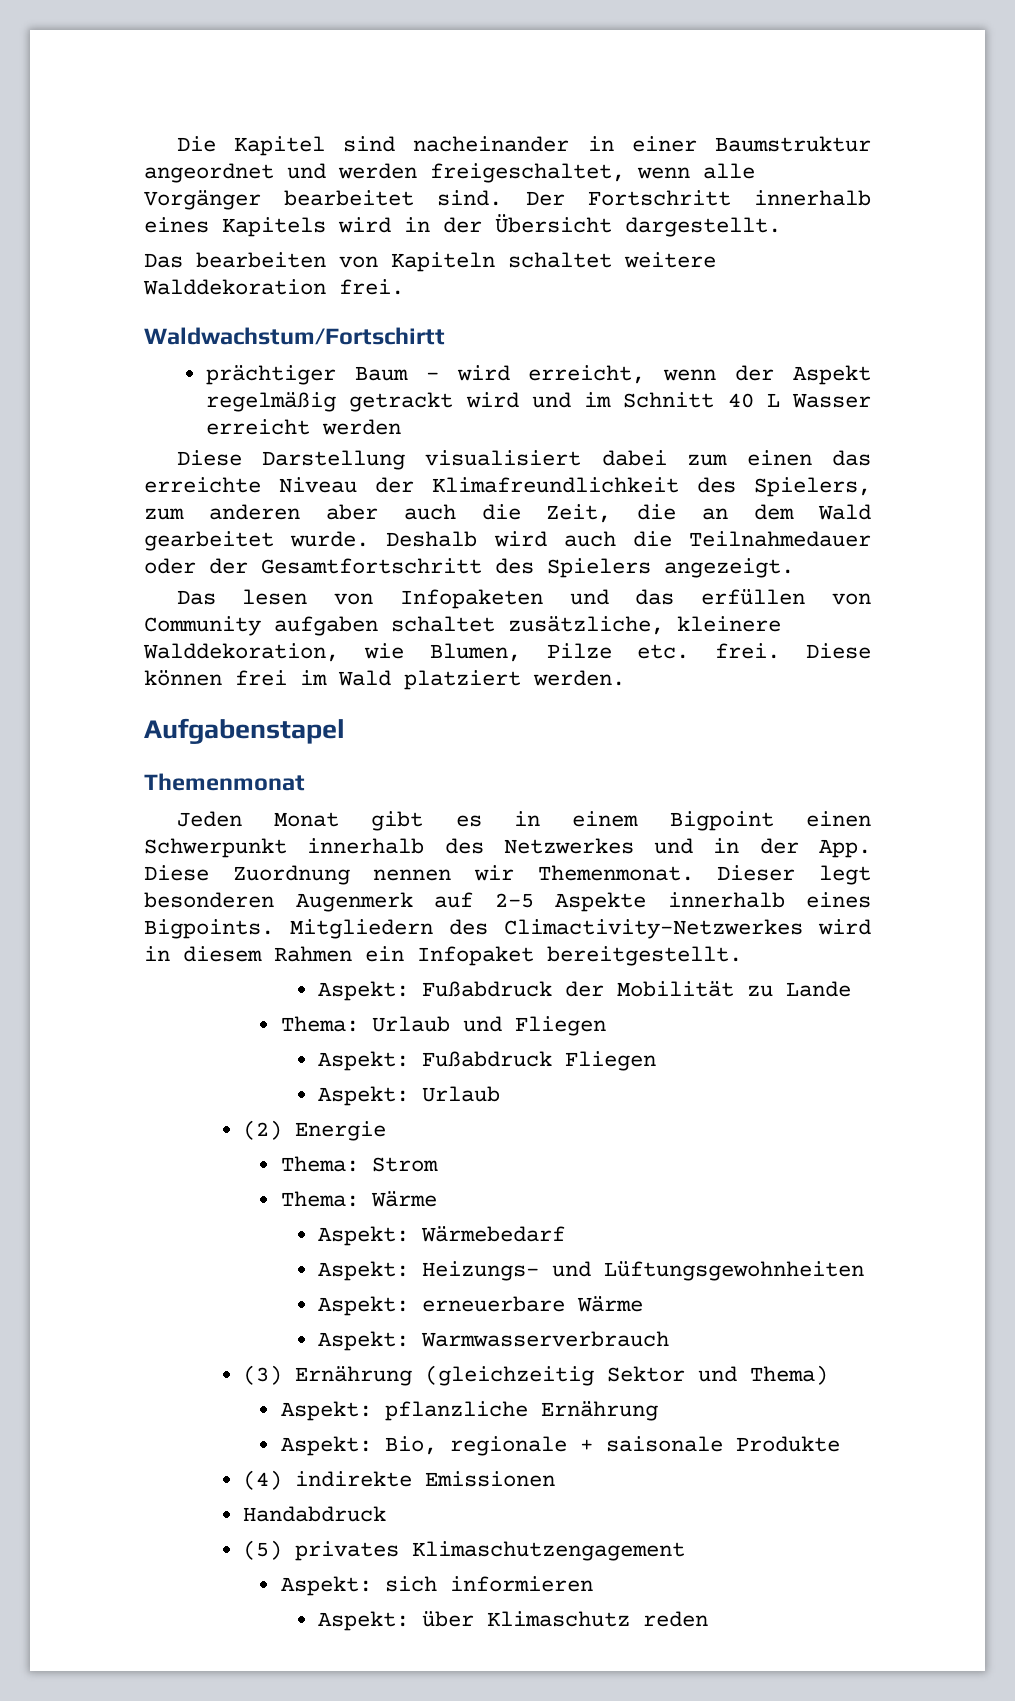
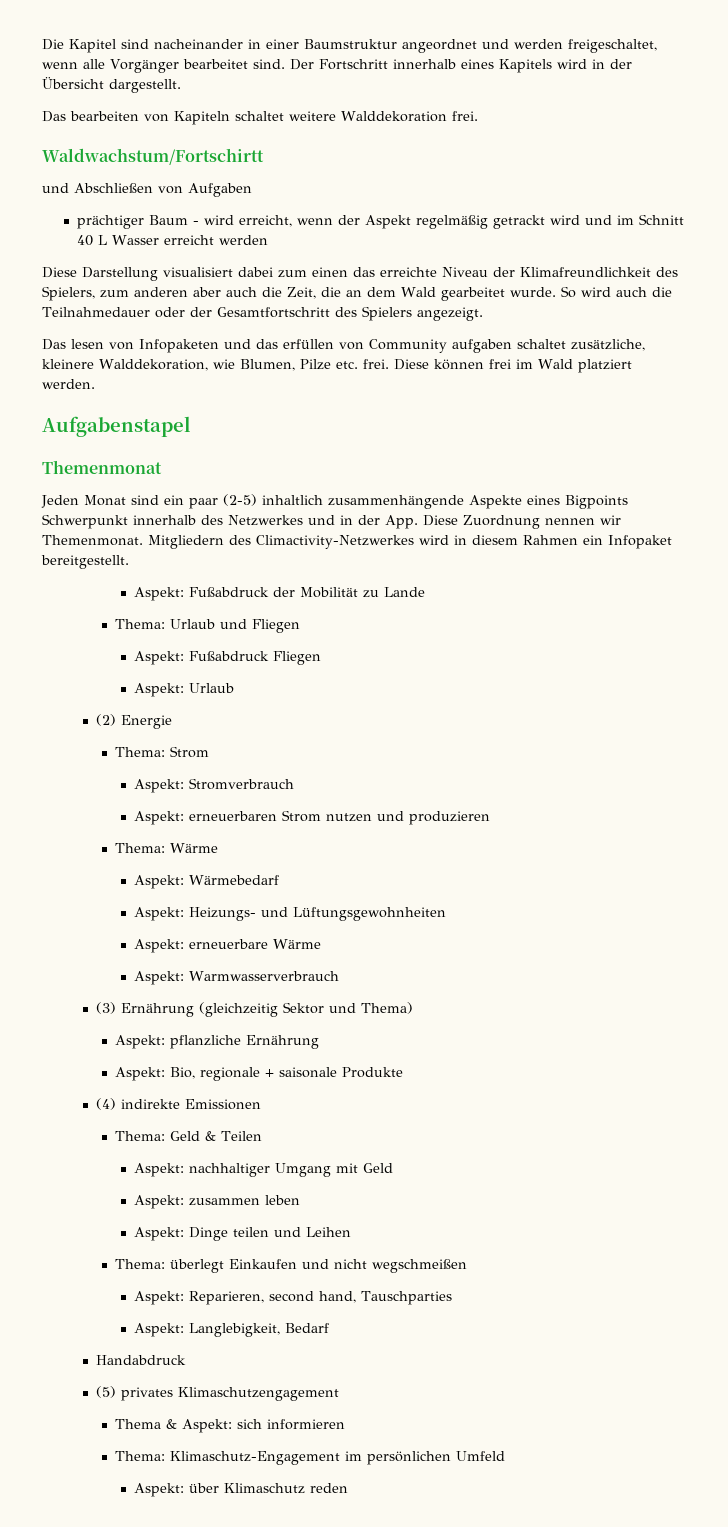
+ und Abschließen von Aufgaben
- Deshalb wird auch die Teilnahmedauer oder der Gesamtfortschritt des Spielers angezeigt.
+ So wird auch die Teilnahmedauer oder der Gesamtfortschritt des Spielers angezeigt.
- Jeden Monat gibt es in einem Bigpoint einen Schwerpunkt innerhalb des Netzwerkes und in der App. Diese Zuordnung nennen wir Themenmonat.
+ Jeden Monat sind ein paar (2-5) inhaltlich zusammenhängende Aspekte eines Bigpoints Schwerpunkt innerhalb des Netzwerkes und in der App. Diese Zuordnung nennen wir Themenmonat.
- Dieser legt besonderen Augenmerk auf 2-5 Aspekte innerhalb eines Bigpoints.
+ Aspekt: Stromverbrauch
+ Aspekt: erneuerbaren Strom nutzen und produzieren
+ Thema: Geld & Teilen
+ Aspekt: nachhaltiger Umgang mit Geld
+ Aspekt: zusammen leben
+ Aspekt: Dinge teilen und Leihen
+ Thema: überlegt Einkaufen und nicht wegschmeißen
+ Aspekt: Reparieren, second hand, Tauschparties
+ Aspekt: Langlebigkeit, Bedarf
- Aspekt: sich informieren
+ Thema & Aspekt: sich informieren
+ Thema: Klimaschutz-Engagement im persönlichen Umfeld

